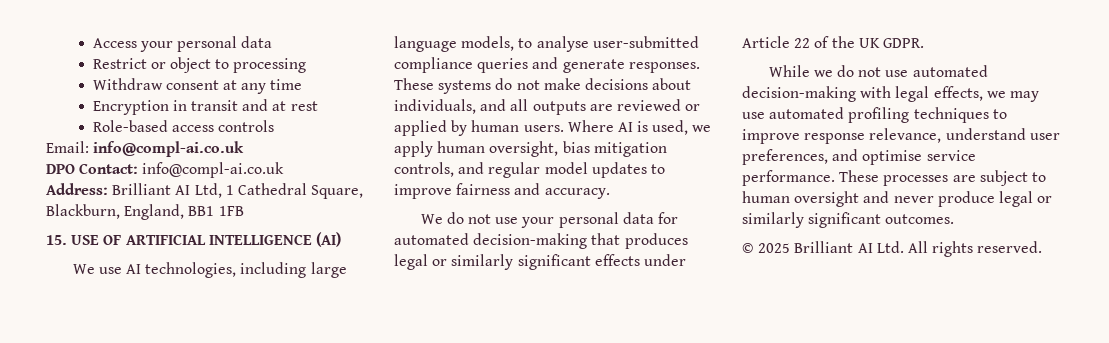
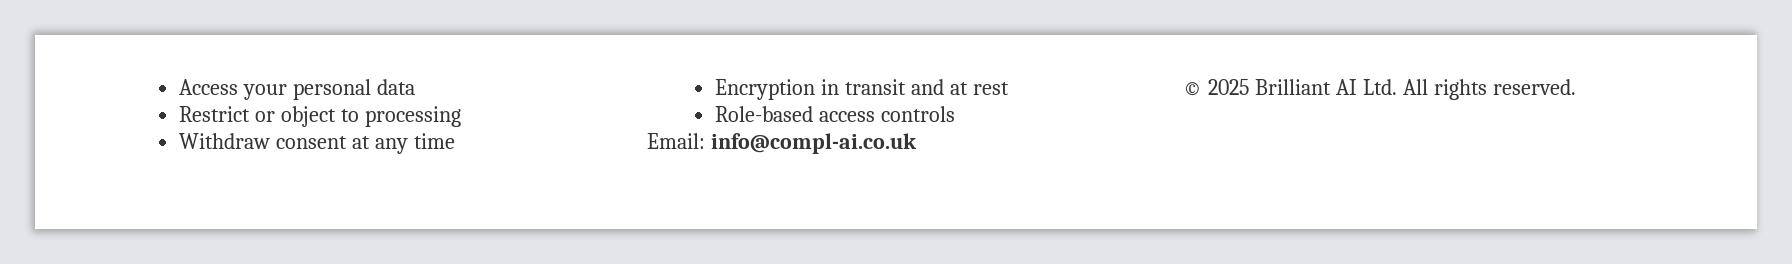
- DPO Contact: info@compl-ai.co.uk
- Address: Brilliant AI Ltd, 1 Cathedral Square, Blackburn, England, BB1 1FB
- 15. USE OF ARTIFICIAL INTELLIGENCE (AI)
- We use AI technologies, including large language models, to analyse user-submitted compliance queries and generate responses. These systems do not make decisions about individuals, and all outputs are reviewed or applied by human users. Where AI is used, we apply human oversight, bias mitigation controls, and regular model updates to improve fairness and accuracy.
- We do not use your personal data for automated decision-making that produces legal or similarly significant effects under Article 22 of the UK GDPR.
- While we do not use automated decision-making with legal effects, we may use automated profiling techniques to improve response relevance, understand user preferences, and optimise service performance. These processes are subject to human oversight and never produce legal or similarly significant outcomes.

